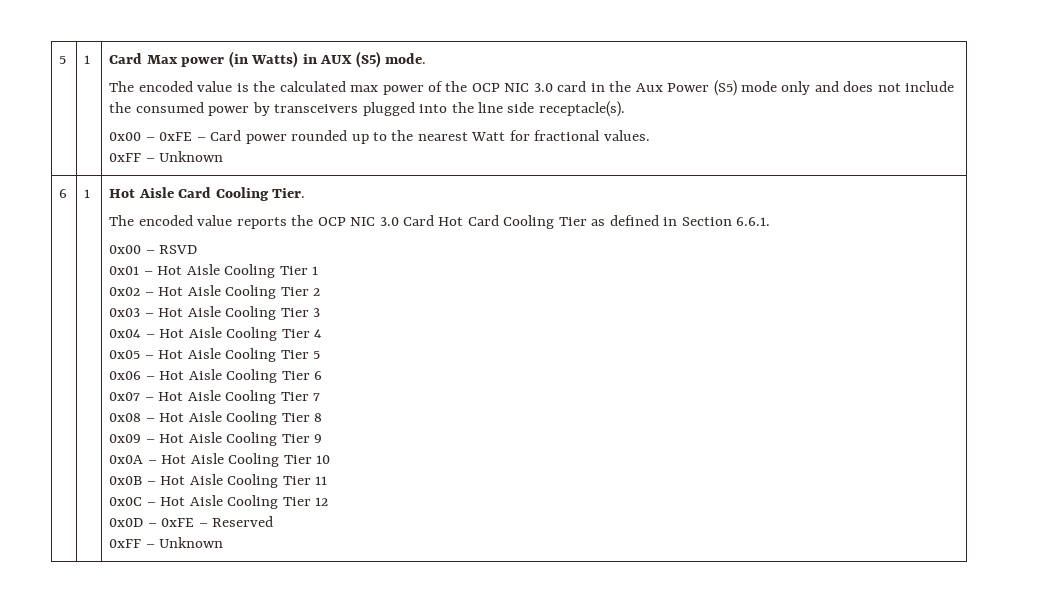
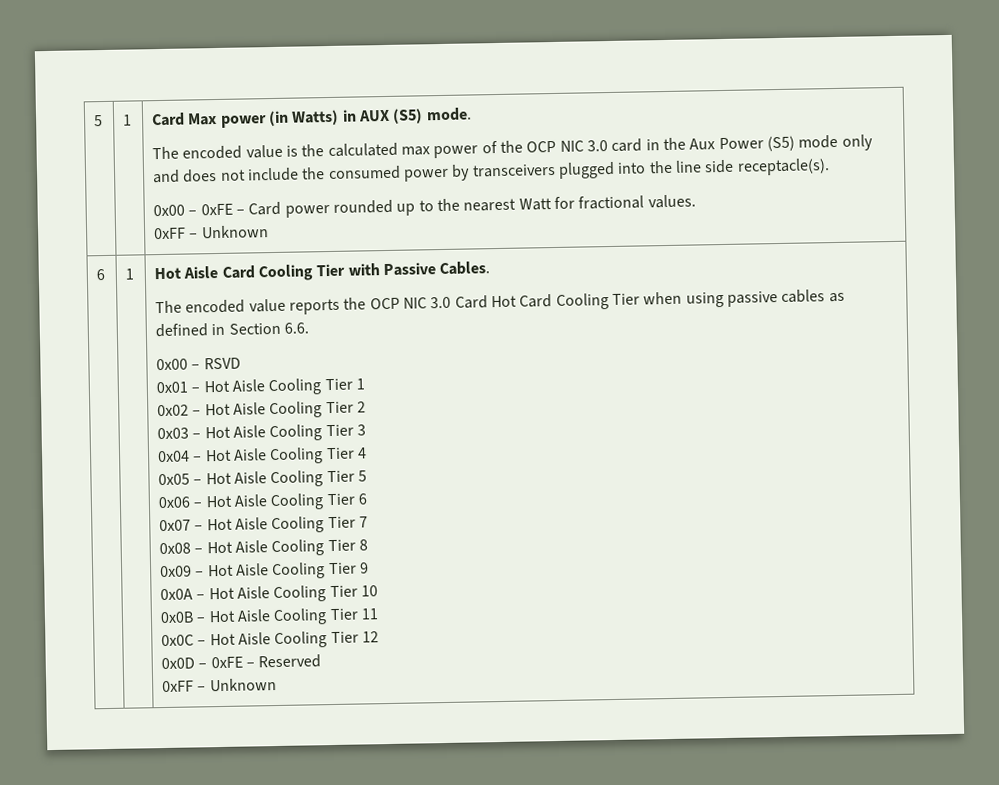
- Hot Aisle Card Cooling Tier.
+ Hot Aisle Card Cooling Tier with Passive Cables.
- The encoded value reports the OCP NIC 3.0 Card Hot Card Cooling Tier as defined in Section 6.6.1.
+ The encoded value reports the OCP NIC 3.0 Card Hot Card Cooling Tier when using passive cables as defined in Section 6.6.

